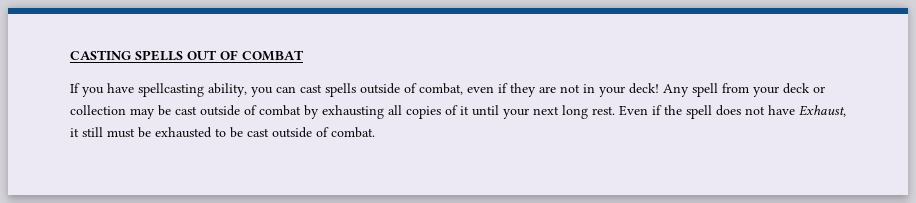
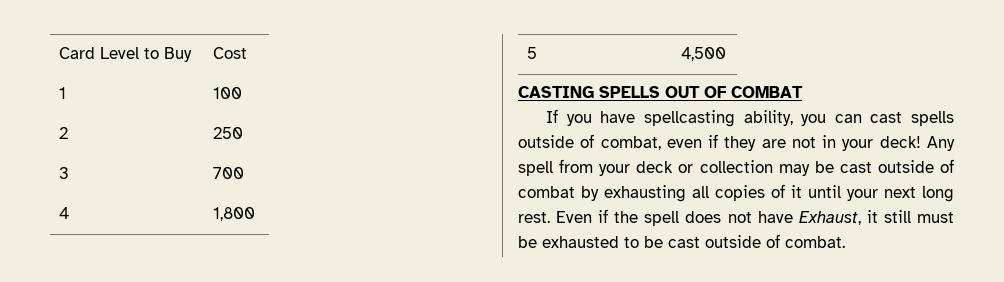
+ Card Level to Buy | Cost
+ 1 | 100
+ 2 | 250
+ 3 | 700
+ 4 | 1,800
+ 5 | 4,500

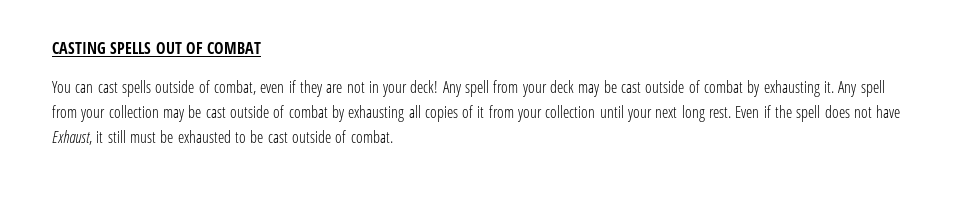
- Card Level to Buy | Cost
- 1 | 100
- 2 | 250
- 3 | 700
- 4 | 1,800
- 5 | 4,500
- If you have spellcasting ability, you can cast spells outside of combat, even if they are not in your deck!
+ You can cast spells outside of combat, even if they are not in your deck!
- Any spell from your deck or collection may be cast outside of combat by exhausting all copies of it until your next long rest.
+ Any spell from your deck may be cast outside of combat by exhausting it. Any spell from your collection may be cast outside of combat by exhausting all copies of it from your collection until your next long rest.

